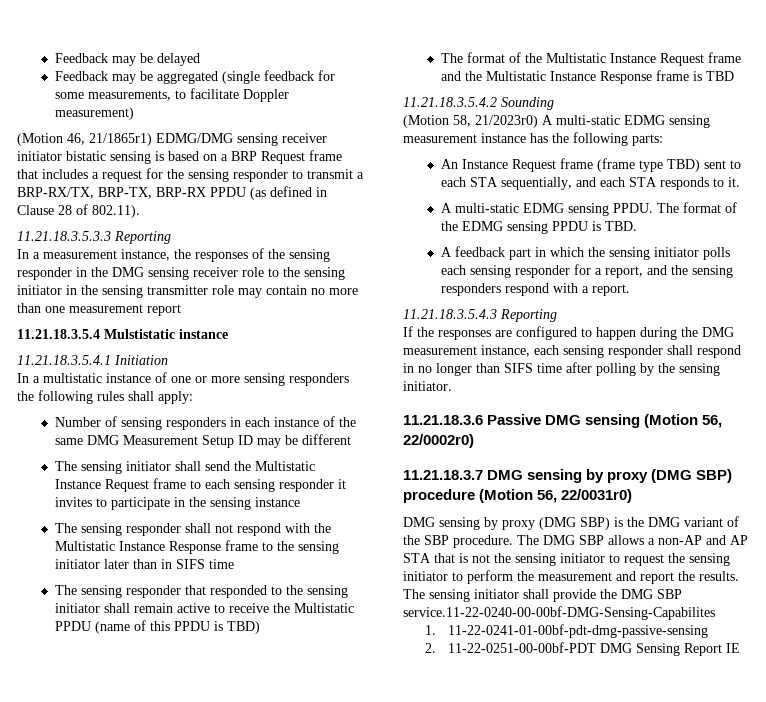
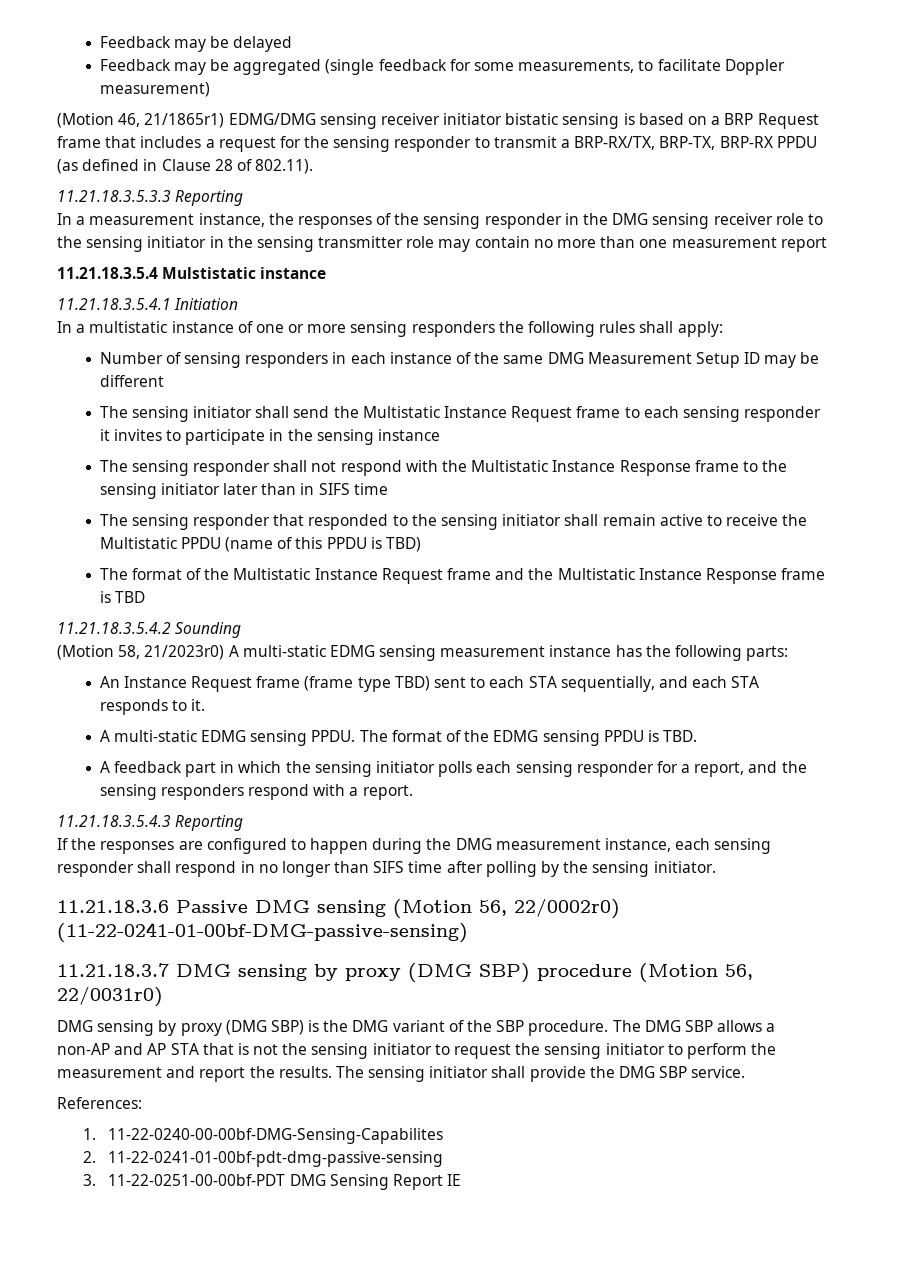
- 11.21.18.3.6 Passive DMG sensing (Motion 56, 22/0002r0)
+ 11.21.18.3.6 Passive DMG sensing (Motion 56, 22/0002r0) (11-22-0241-01-00bf-DMG-passive-sensing)
- The sensing initiator shall provide the DMG SBP service.11-22-0240-00-00bf-DMG-Sensing-Capabilites
- 1. 11-22-0241-01-00bf-pdt-dmg-passive-sensing
+ The sensing initiator shall provide the DMG SBP service.
+ References:
+ 1. 11-22-0240-00-00bf-DMG-Sensing-Capabilites
+ 2. 11-22-0241-01-00bf-pdt-dmg-passive-sensing
- 2. 11-22-0251-00-00bf-PDT DMG Sensing Report IE
+ 3. 11-22-0251-00-00bf-PDT DMG Sensing Report IE

